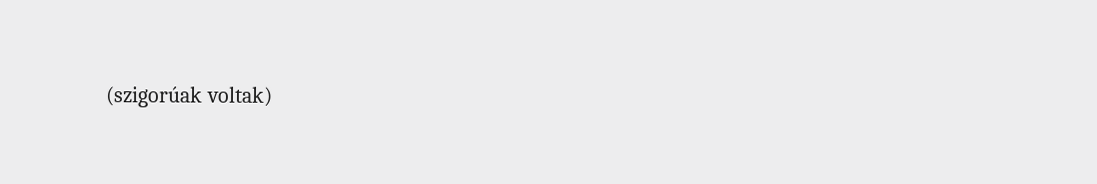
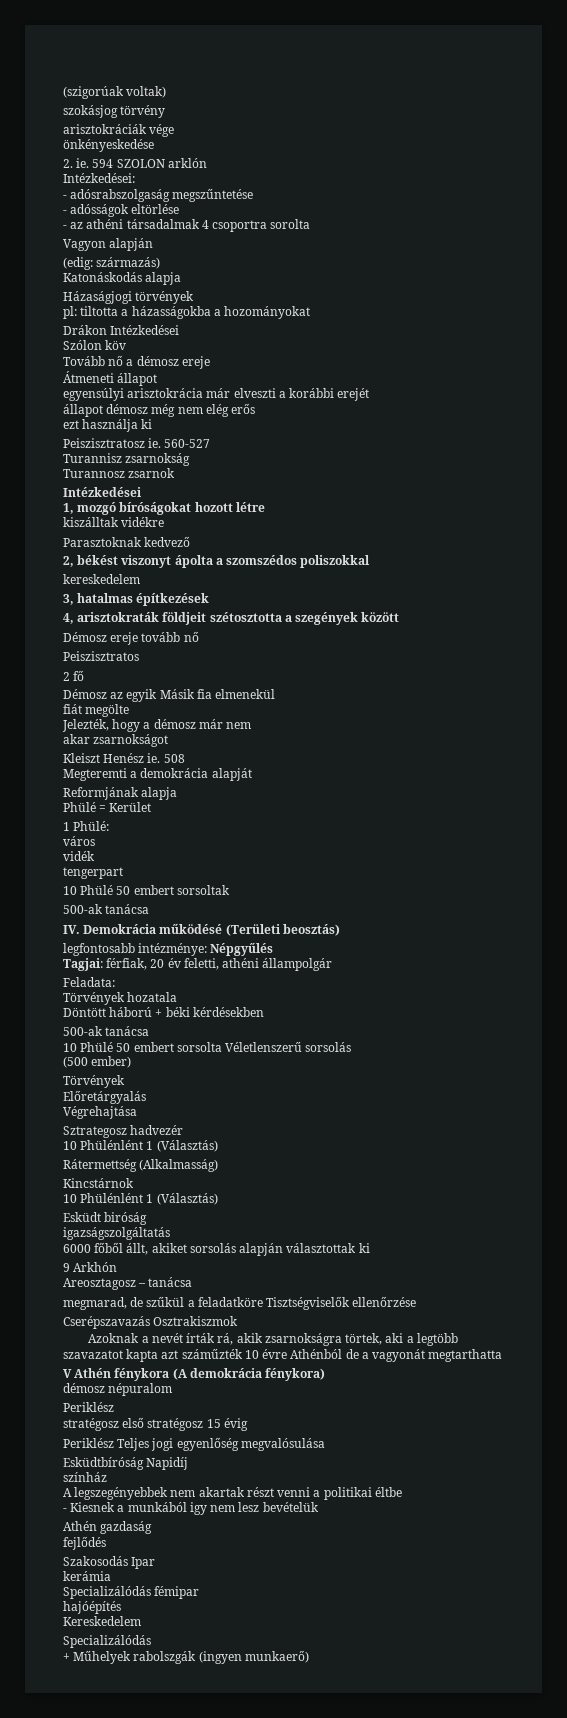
+ szokásjog törvény
+ arisztokráciák vége
+ önkényeskedése
+ 2. ie. 594 SZOLON arklón
+ Intézkedései:
+ - adósrabszolgaság megszűntetése
+ - adósságok eltörlése
+ - az athéni társadalmak 4 csoportra sorolta
+ Vagyon alapján
+ (edig: származás)
+ Katonáskodás alapja
+ Házaságjogi törvények
+ pl: tiltotta a házasságokba a hozományokat
+ Drákon Intézkedései
+ Szólon köv
+ Tovább nő a démosz ereje
+ Átmeneti állapot
+ egyensúlyi arisztokrácia már elveszti a korábbi erejét
+ állapot démosz még nem elég erős
+ ezt használja ki
+ Peiszisztratosz ie. 560-527
+ Turannisz zsarnokság
+ Turannosz zsarnok
+ Intézkedései
+ 1, mozgó bíróságokat hozott létre
+ kiszálltak vidékre
+ Parasztoknak kedvező
+ 2, békést viszonyt ápolta a szomszédos poliszokkal
+ kereskedelem
+ 3, hatalmas építkezések
+ 4, arisztokraták földjeit szétosztotta a szegények között
+ Démosz ereje tovább nő
+ Peiszisztratos
+ 2 fő
+ Démosz az egyik Másik fia elmenekül
+ fiát megölte
+ Jelezték, hogy a démosz már nem
+ akar zsarnokságot
+ Kleiszt Henész ie. 508
+ Megteremti a demokrácia alapját
+ Reformjának alapja
+ Phülé = Kerület
+ 1 Phülé:
+ város
+ vidék
+ tengerpart
+ 10 Phülé 50 embert sorsoltak
+ 500-ak tanácsa
+ IV. Demokrácia működésé (Területi beosztás)
+ legfontosabb intézménye: Népgyűlés
+ Tagjai: férfiak, 20 év feletti, athéni állampolgár
+ Feladata:
+ Törvények hozatala
+ Döntött háború + béki kérdésekben
+ 500-ak tanácsa
+ 10 Phülé 50 embert sorsolta Véletlenszerű sorsolás
+ (500 ember)
+ Törvények
+ Előretárgyalás
+ Végrehajtása
+ Sztrategosz hadvezér
+ 10 Phülénlént 1 (Választás)
+ Rátermettség (Alkalmasság)
+ Kincstárnok
+ 10 Phülénlént 1 (Választás)
+ Esküdt biróság
+ igazságszolgáltatás
+ 6000 főből állt, akiket sorsolás alapján választottak ki
+ 9 Arkhón
+ Areosztagosz – tanácsa
+ megmarad, de szűkül a feladatköre Tisztségviselők ellenőrzése
+ Cserépszavazás Osztrakiszmok
+ Azoknak a nevét írták rá, akik zsarnokságra törtek, aki a legtöbb szavazatot kapta azt száműzték 10 évre Athénból de a vagyonát megtarthatta
+ V Athén fénykora (A demokrácia fénykora)
+ démosz népuralom
+ Periklész
+ stratégosz első stratégosz 15 évig
+ Periklész Teljes jogi egyenlőség megvalósulása
+ Esküdtbíróság Napidíj
+ színház
+ A legszegényebbek nem akartak részt venni a politikai éltbe
+ - Kiesnek a munkából igy nem lesz bevételük
+ Athén gazdaság
+ fejlődés
+ Szakosodás Ipar
+ kerámia
+ Specializálódás fémipar
+ hajóépítés
+ Kereskedelem
+ Specializálódás
+ + Műhelyek rabolszgák (ingyen munkaerő)

